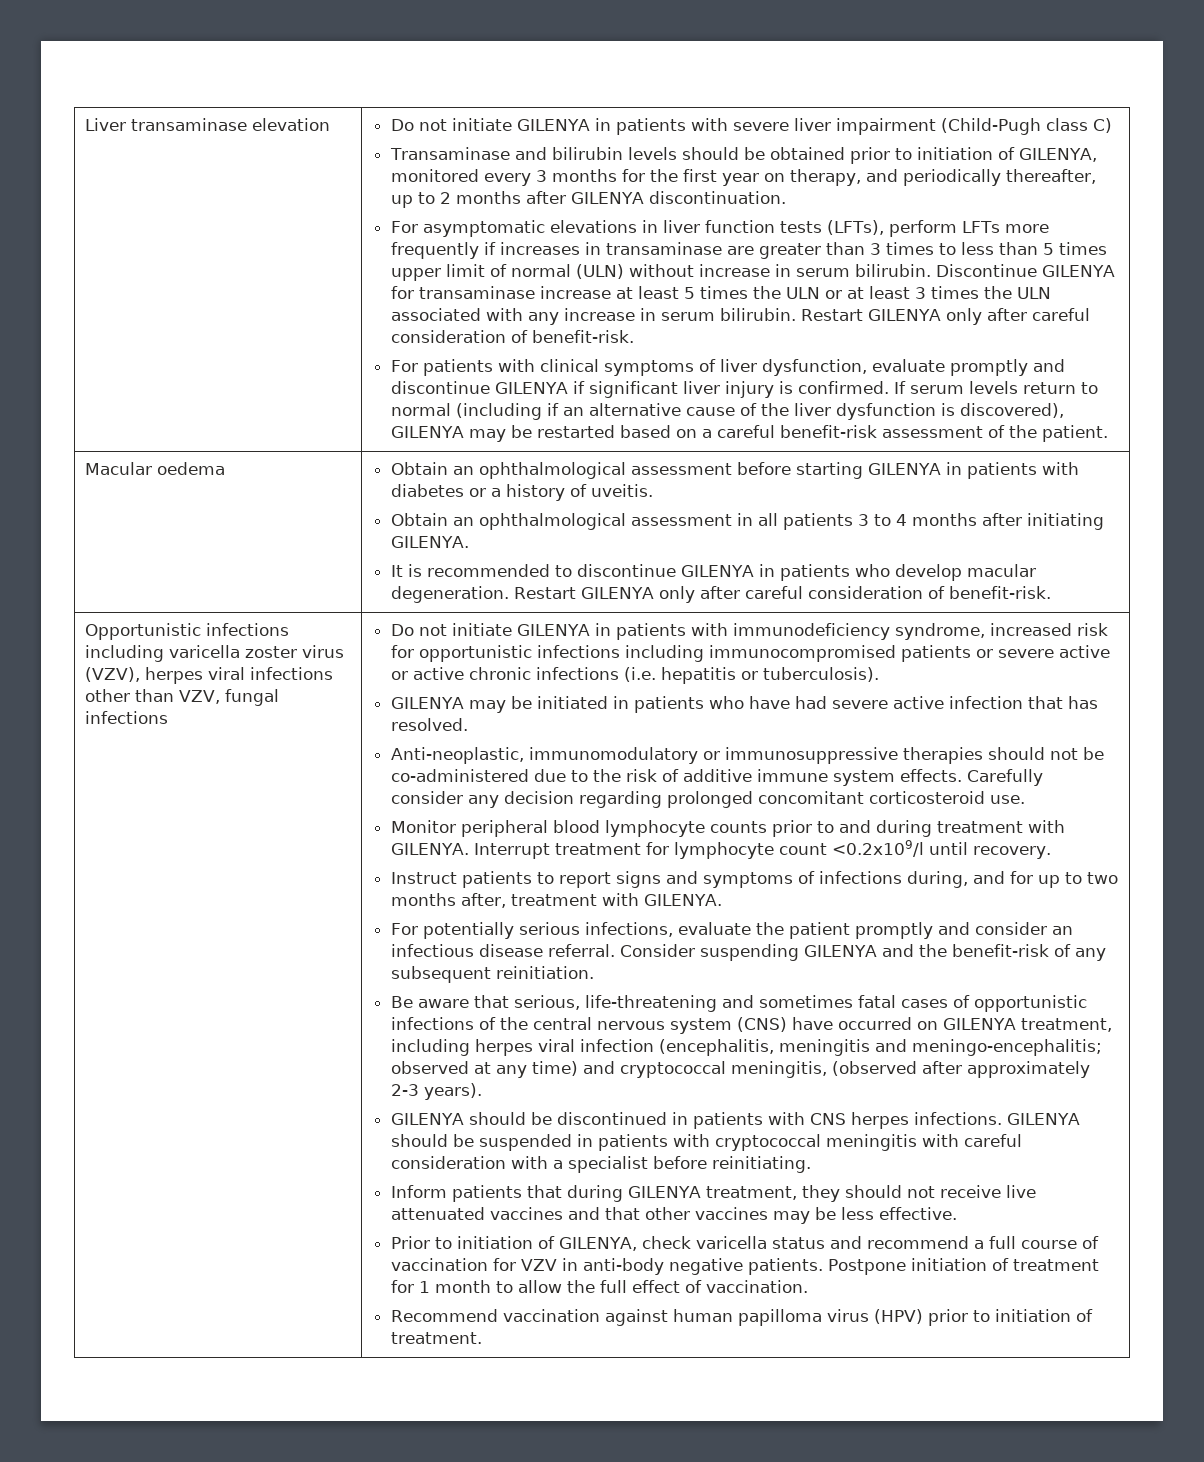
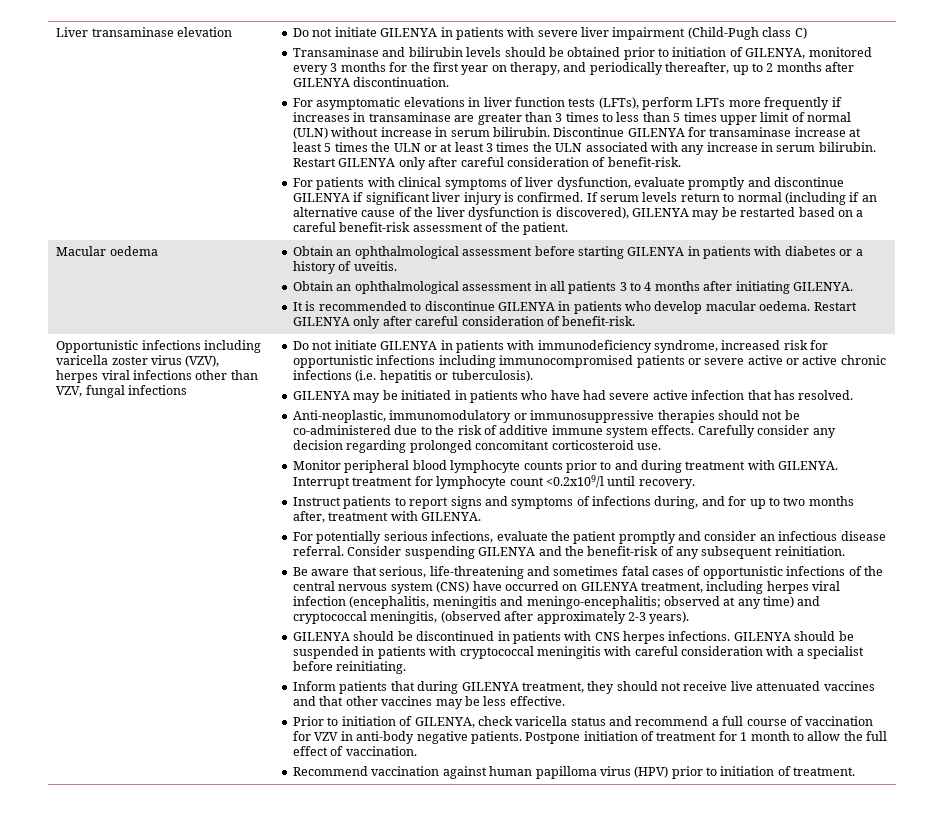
- It is recommended to discontinue GILENYA in patients who develop macular degeneration.
+ It is recommended to discontinue GILENYA in patients who develop macular oedema.

